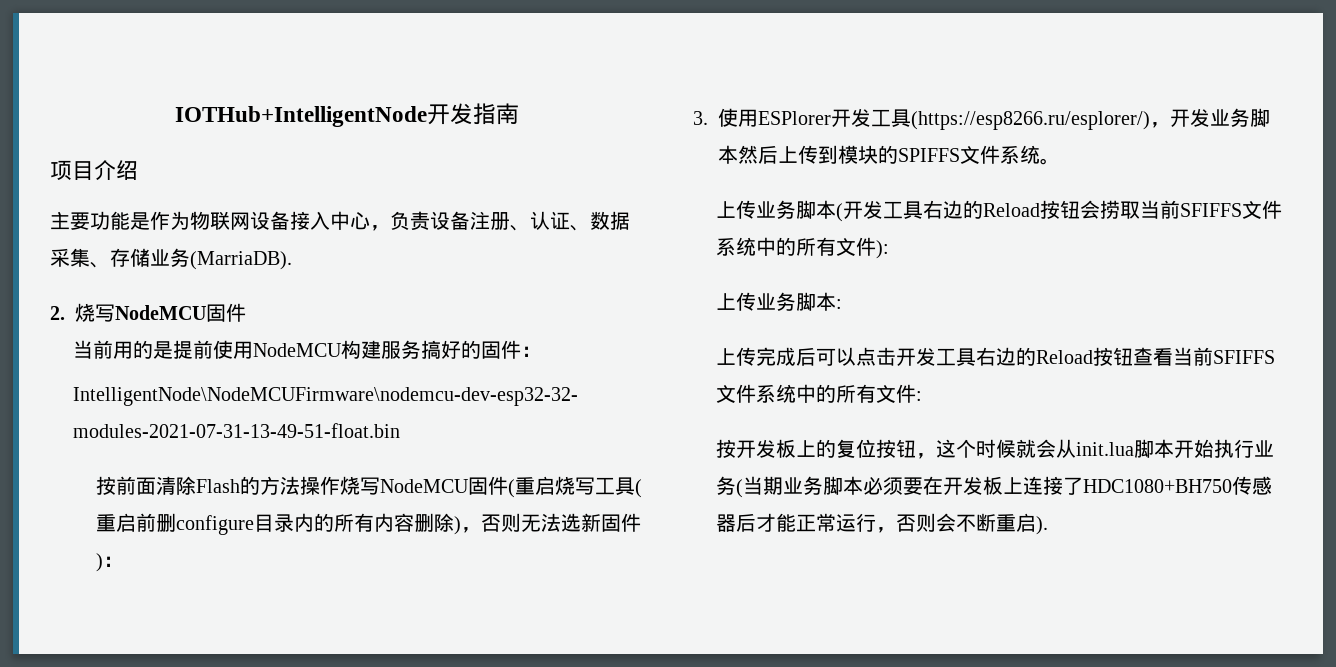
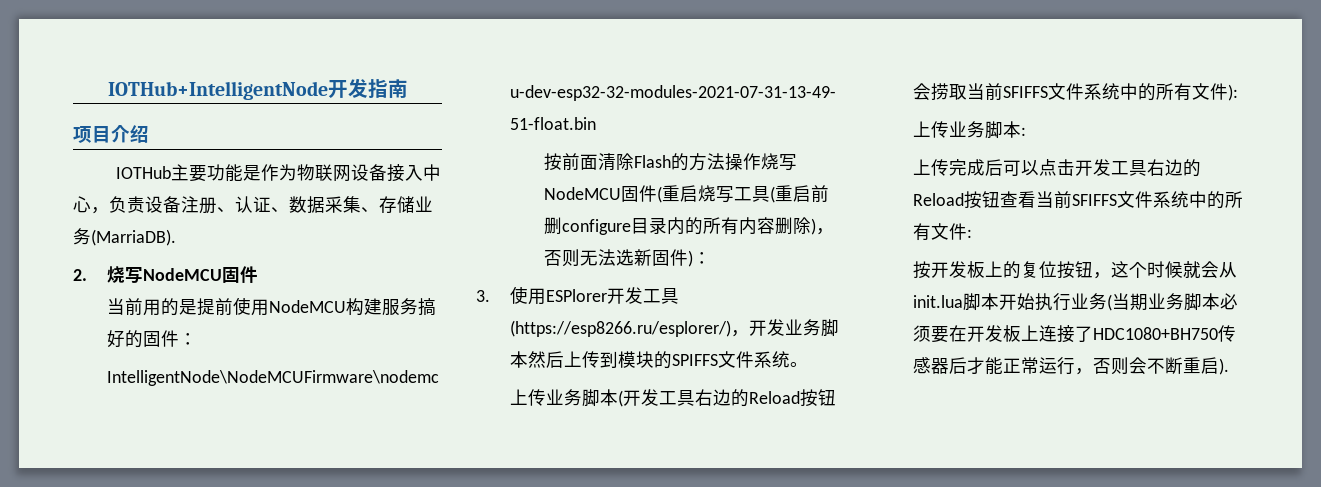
- 主要功能是作为物联网设备接入中心，负责设备注册、认证、数据采集、存储业务(MarriaDB).
+ IOTHub主要功能是作为物联网设备接入中心，负责设备注册、认证、数据采集、存储业务(MarriaDB).

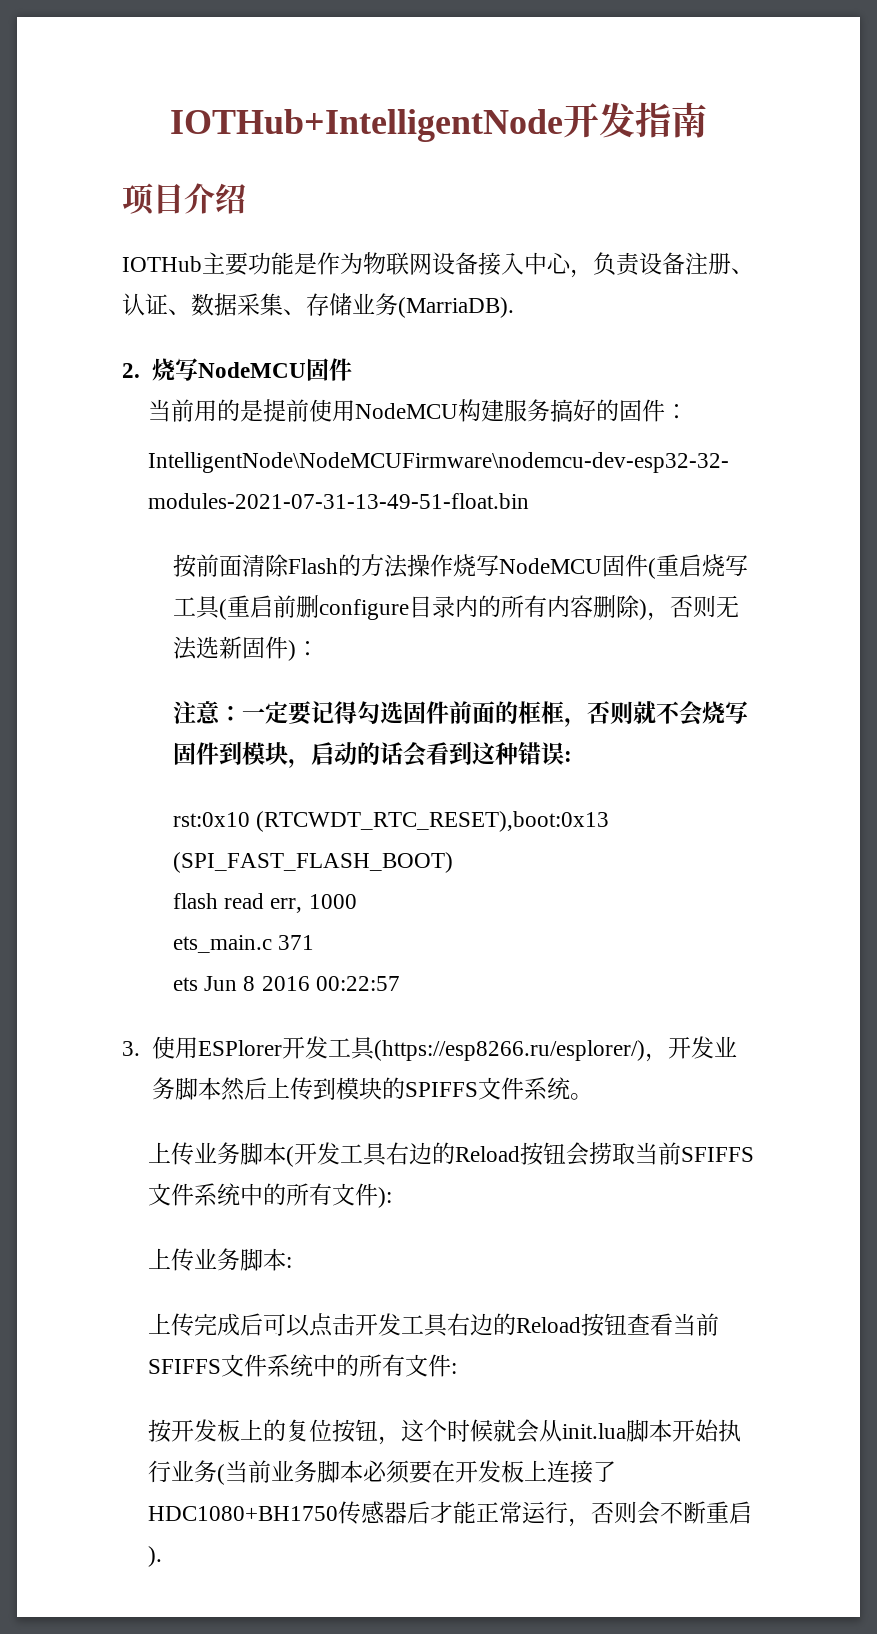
+ 注意：一定要记得勾选固件前面的框框，否则就不会烧写固件到模块，启动的话会看到这种错误:
+ rst:0x10 (RTCWDT_RTC_RESET),boot:0x13 (SPI_FAST_FLASH_BOOT)
+ flash read err, 1000
+ ets_main.c 371
+ ets Jun 8 2016 00:22:57
- 按开发板上的复位按钮，这个时候就会从init.lua脚本开始执行业务(当期业务脚本必须要在开发板上连接了HDC1080+BH750传感器后才能正常运行，否则会不断重启).
+ 按开发板上的复位按钮，这个时候就会从init.lua脚本开始执行业务(当前业务脚本必须要在开发板上连接了HDC1080+BH1750传感器后才能正常运行，否则会不断重启).

